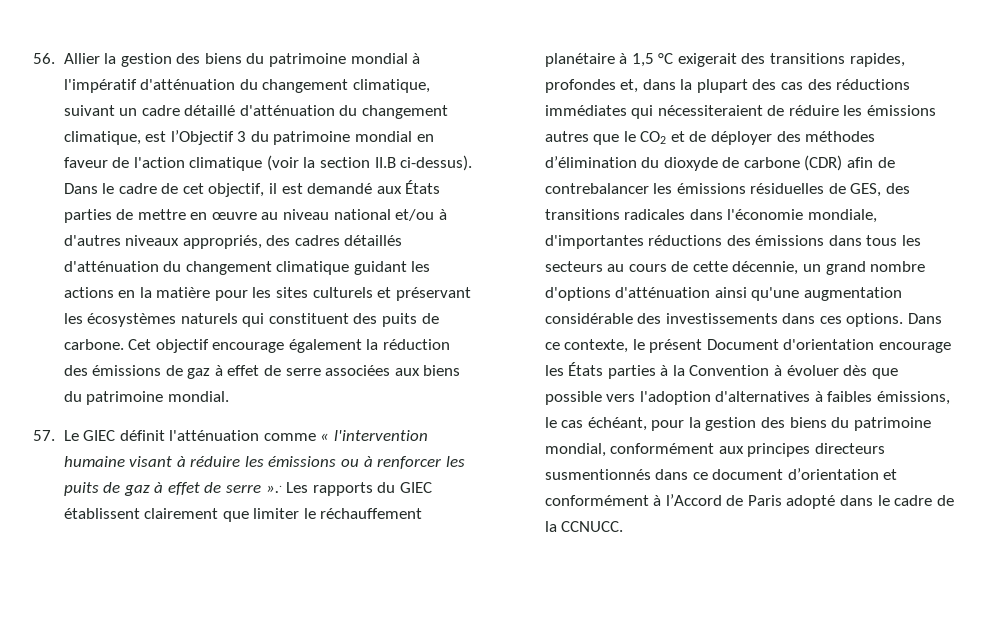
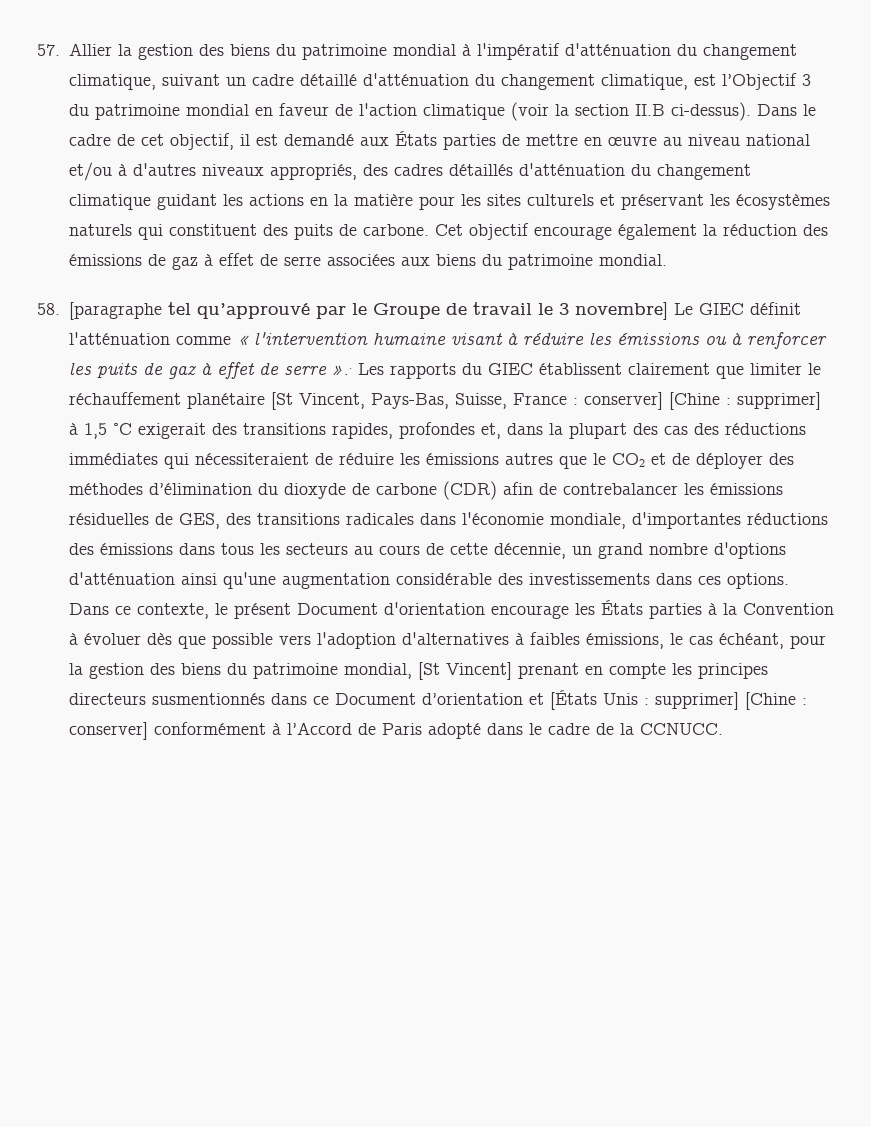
- 56. Allier la gestion des biens du patrimoine mondial à l'impératif d'atténuation du changement climatique, suivant un cadre détaillé d'atténuation du changement climatique, est l’Objectif 3 du patrimoine mondial en faveur de l'action climatique (voir la section II.B ci-dessus).
+ 57. Allier la gestion des biens du patrimoine mondial à l'impératif d'atténuation du changement climatique, suivant un cadre détaillé d'atténuation du changement climatique, est l’Objectif 3 du patrimoine mondial en faveur de l'action climatique (voir la section II.B ci-dessus).
- 57. Le GIEC définit l'atténuation comme « l'intervention humaine visant à réduire les émissions ou à renforcer les puits de gaz à effet de serre »..
+ 58. [paragraphe tel qu’approuvé par le Groupe de travail le 3 novembre] Le GIEC définit l'atténuation comme « l'intervention humaine visant à réduire les émissions ou à renforcer les puits de gaz à effet de serre »..
- Les rapports du GIEC établissent clairement que limiter le réchauffement planétaire à 1,5 °C exigerait des transitions rapides, profondes et, dans la plupart des cas des réductions immédiates qui nécessiteraient de réduire les émissions autres que le CO2 et de déployer des méthodes d’élimination du dioxyde de carbone (CDR) afin de contrebalancer les émissions résiduelles de GES, des transitions radicales dans l'économie mondiale, d'importantes réductions des émissions dans tous les secteurs au cours de cette décennie, un grand nombre d'options d'atténuation ainsi qu'une augmentation considérable des investissements dans ces options.
+ Les rapports du GIEC établissent clairement que limiter le réchauffement planétaire [St Vincent, Pays-Bas, Suisse, France : conserver] [Chine : supprimer] à 1,5 °C exigerait des transitions rapides, profondes et, dans la plupart des cas des réductions immédiates qui nécessiteraient de réduire les émissions autres que le CO2 et de déployer des méthodes d’élimination du dioxyde de carbone (CDR) afin de contrebalancer les émissions résiduelles de GES, des transitions radicales dans l'économie mondiale, d'importantes réductions des émissions dans tous les secteurs au cours de cette décennie, un grand nombre d'options d'atténuation ainsi qu'une augmentation considérable des investissements dans ces options.
- Dans ce contexte, le présent Document d'orientation encourage les États parties à la Convention à évoluer dès que possible vers l'adoption d'alternatives à faibles émissions, le cas échéant, pour la gestion des biens du patrimoine mondial, conformément aux principes directeurs susmentionnés dans ce document d’orientation et conformément à l’Accord de Paris adopté dans le cadre de la CCNUCC.
+ Dans ce contexte, le présent Document d'orientation encourage les États parties à la Convention à évoluer dès que possible vers l'adoption d'alternatives à faibles émissions, le cas échéant, pour la gestion des biens du patrimoine mondial, [St Vincent] prenant en compte les principes directeurs susmentionnés dans ce Document d’orientation et [États Unis : supprimer] [Chine : conserver] conformément à l’Accord de Paris adopté dans le cadre de la CCNUCC.

